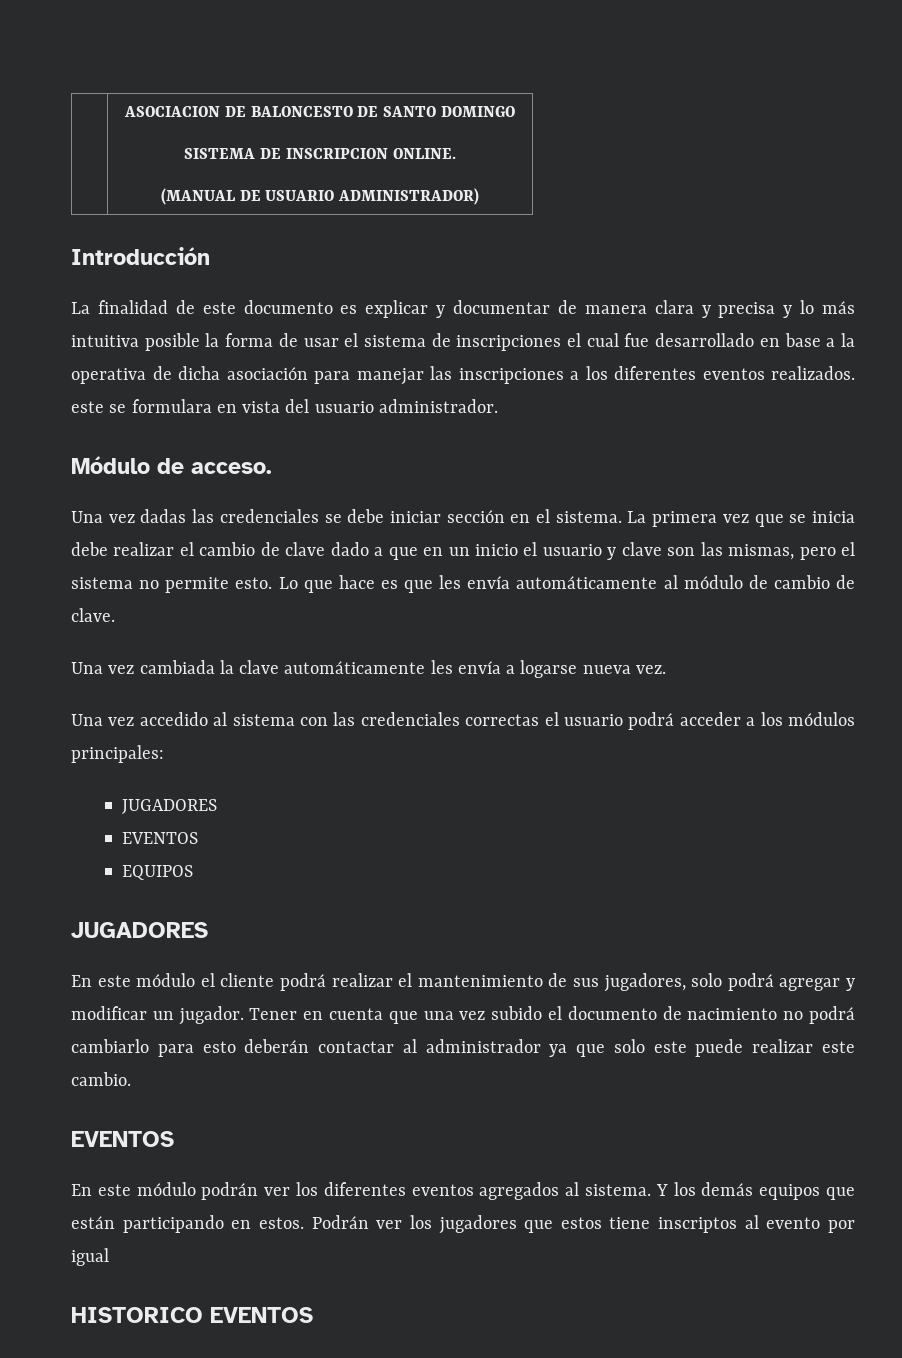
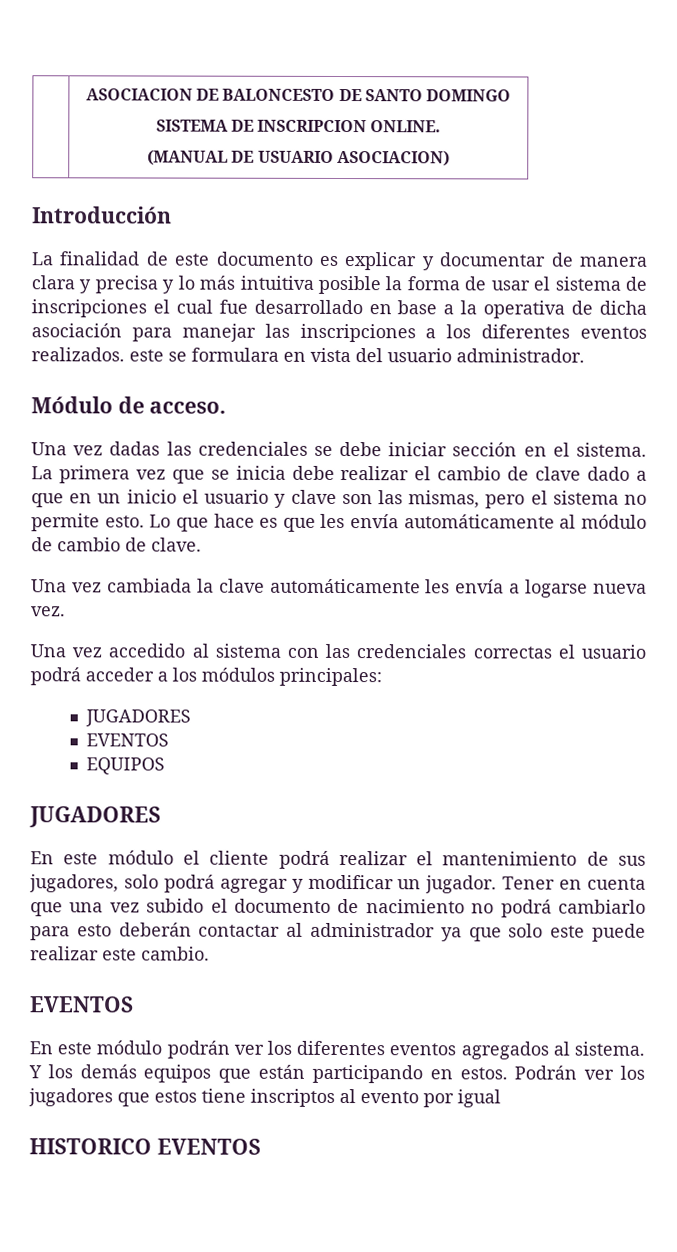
  | ASOCIACION DE BALONCESTO DE SANTO DOMINGO
  SISTEMA DE INSCRIPCION ONLINE.
- (MANUAL DE USUARIO ADMINISTRADOR)
+ (MANUAL DE USUARIO ASOCIACION)

